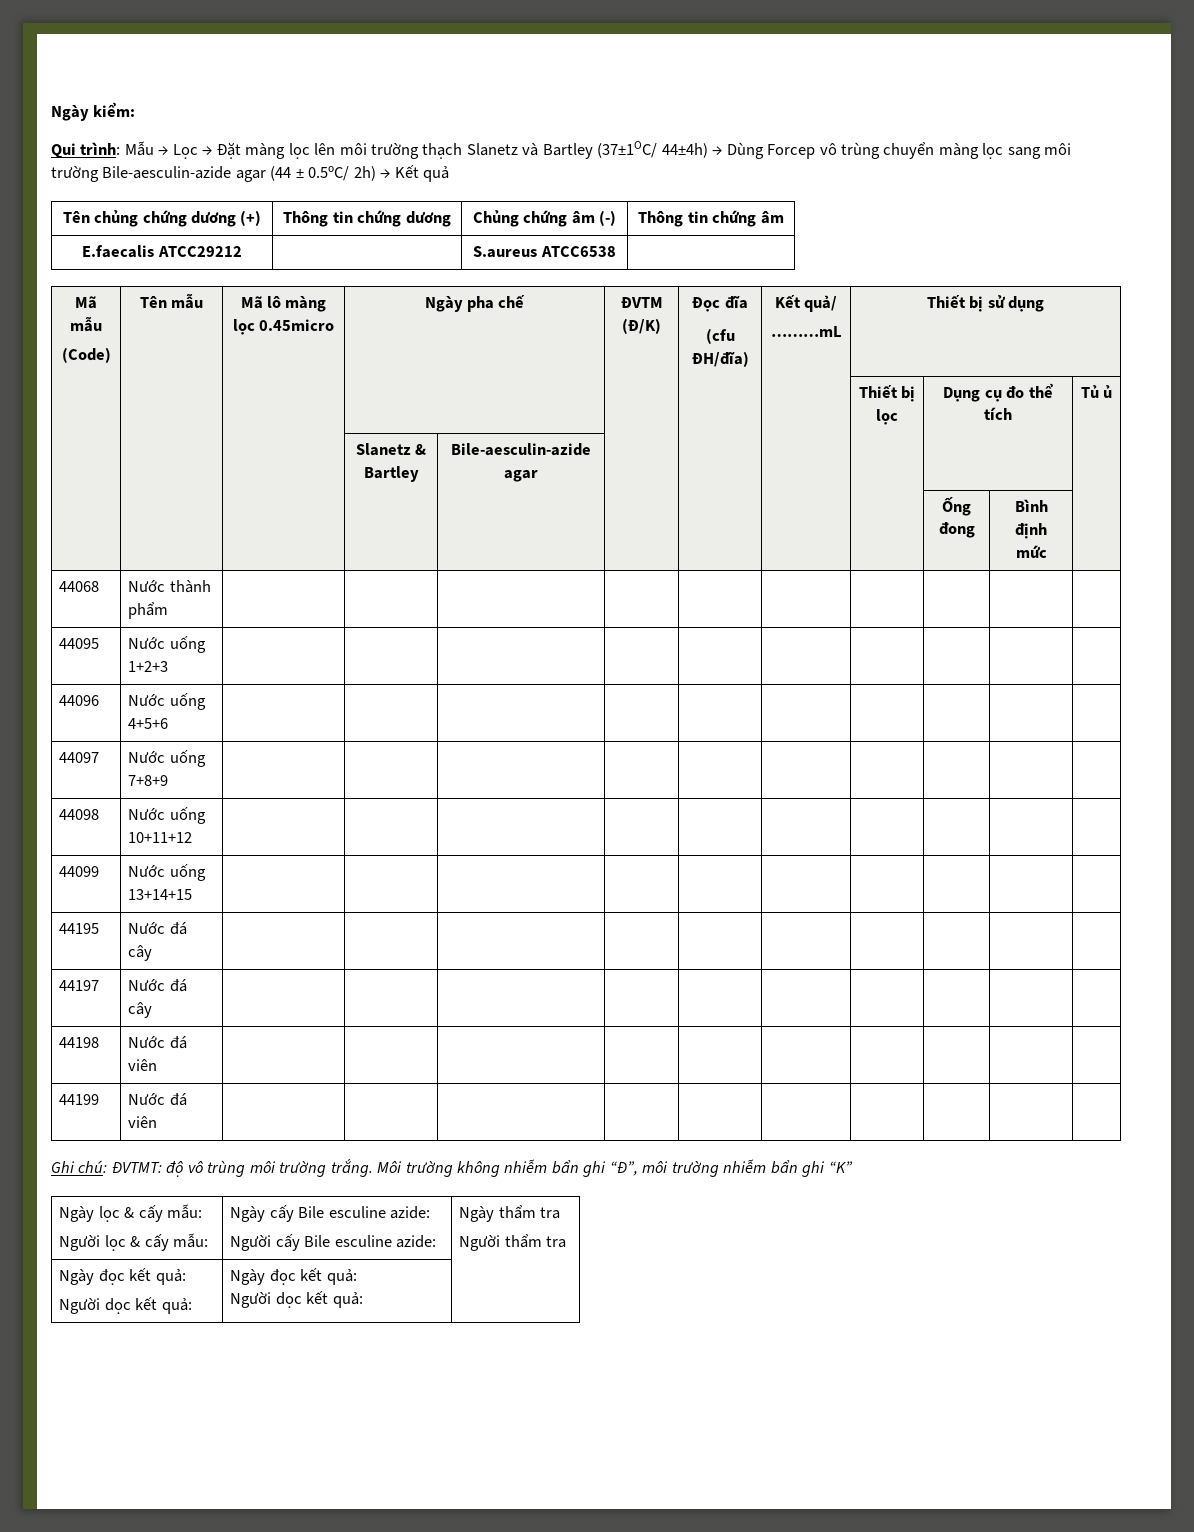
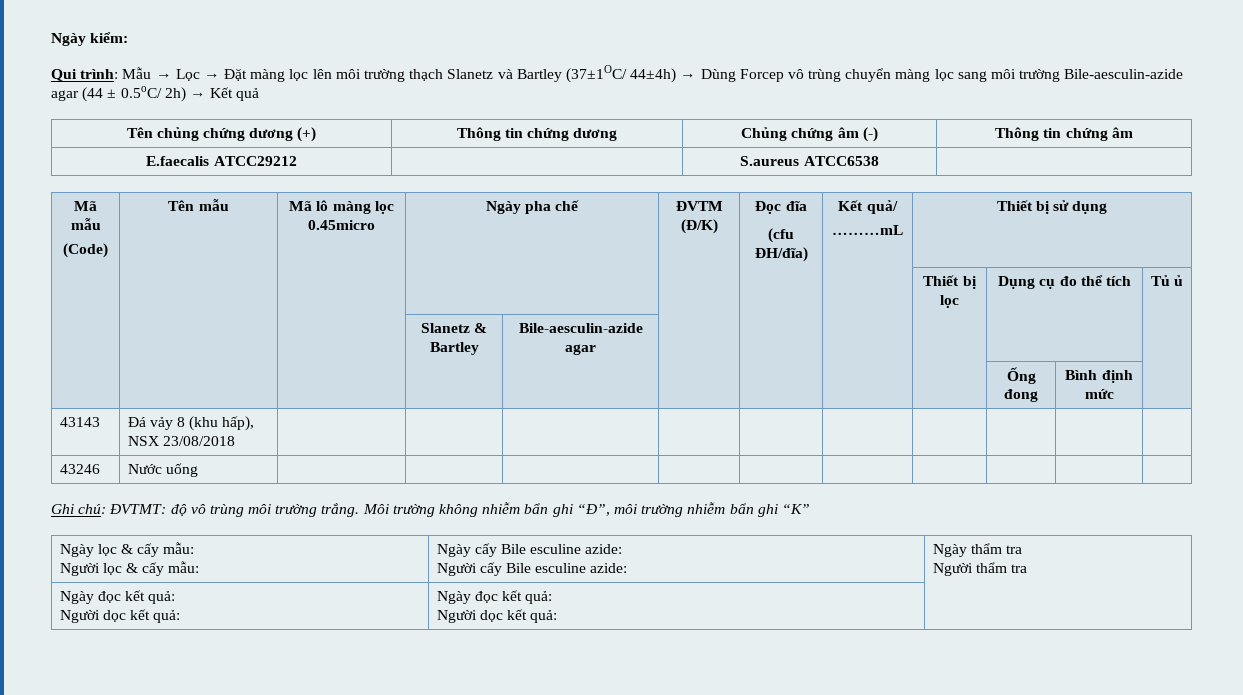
- 44068 | Nước thành phẩm | | | | | | | | | |
- 44095 | Nước uống 1+2+3 | | | | | | | | | |
- 44096 | Nước uống 4+5+6 | | | | | | | | | |
- 44097 | Nước uống 7+8+9 | | | | | | | | | |
- 44098 | Nước uống 10+11+12 | | | | | | | | | |
- 44099 | Nước uống 13+14+15 | | | | | | | | | |
- 44195 | Nước đá cây | | | | | | | | | |
- 44197 | Nước đá cây | | | | | | | | | |
- 44198 | Nước đá viên | | | | | | | | | |
- 44199 | Nước đá viên | | | | | | | | | |
+ 43143 | Đá vảy 8 (khu hấp), NSX 23/08/2018 | | | | | | | | | |
+ 43246 | Nước uống | | | | | | | | | |

